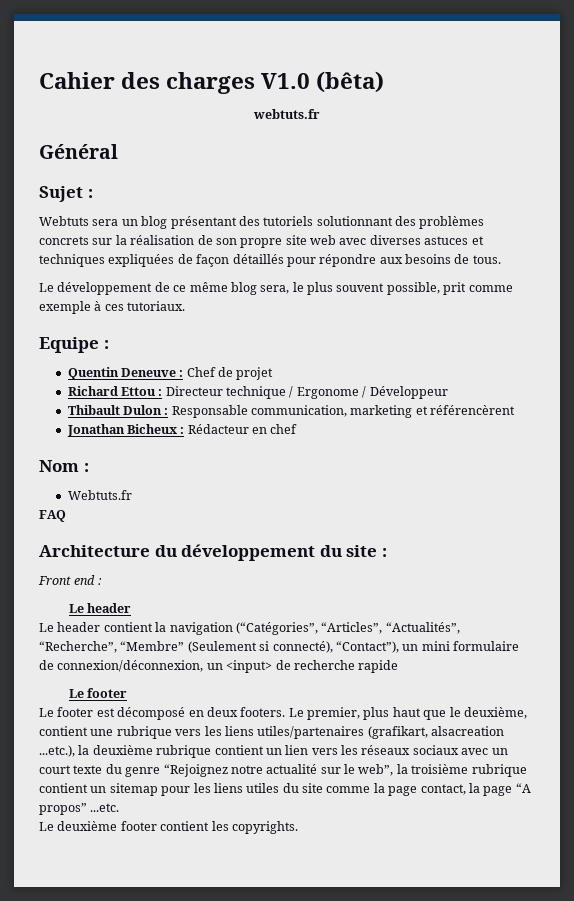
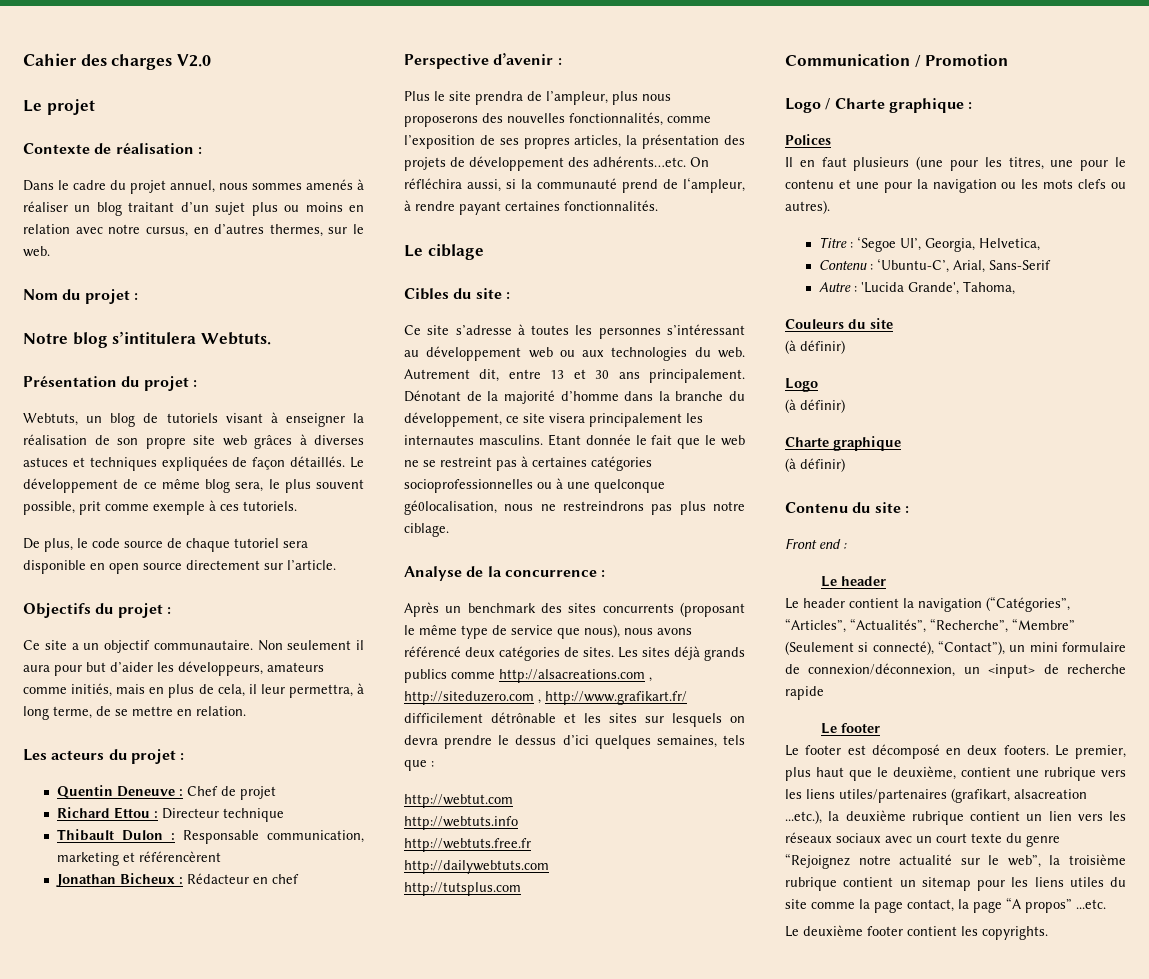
- Cahier des charges V1.0 (bêta)
- webtuts.fr
- Général
- Sujet :
- Webtuts sera un blog présentant des tutoriels solutionnant des problèmes concrets sur la réalisation de son propre site web avec diverses astuces et techniques expliquées de façon détaillés pour répondre aux besoins de tous.
- Le développement de ce même blog sera, le plus souvent possible, prit comme exemple à ces tutoriaux.
- Equipe :
+ Cahier des charges V2.0
+ Le projet
+ Contexte de réalisation :
+ Dans le cadre du projet annuel, nous sommes amenés à réaliser un blog traitant d’un sujet plus ou moins en relation avec notre cursus, en d’autres thermes, sur le web.
+ Nom du projet :
+ Notre blog s’intitulera Webtuts.
+ Présentation du projet :
+ Webtuts, un blog de tutoriels visant à enseigner la réalisation de son propre site web grâces à diverses astuces et techniques expliquées de façon détaillés. Le développement de ce même blog sera, le plus souvent possible, prit comme exemple à ces tutoriels.
+ De plus, le code source de chaque tutoriel sera disponible en open source directement sur l’article.
+ Objectifs du projet :
+ Ce site a un objectif communautaire. Non seulement il aura pour but d’aider les développeurs, amateurs comme initiés, mais en plus de cela, il leur permettra, à long terme, de se mettre en relation.
+ Les acteurs du projet :
- Richard Ettou : Directeur technique / Ergonome / Développeur
+ Richard Ettou : Directeur technique
- Nom :
- Webtuts.fr
- FAQ
- Architecture du développement du site :
+ Perspective d’avenir :
+ Plus le site prendra de l’ampleur, plus nous proposerons des nouvelles fonctionnalités, comme l’exposition de ses propres articles, la présentation des projets de développement des adhérents…etc. On réfléchira aussi, si la communauté prend de l‘ampleur, à rendre payant certaines fonctionnalités.
+ Le ciblage
+ Cibles du site :
+ Ce site s’adresse à toutes les personnes s’intéressant au développement web ou aux technologies du web. Autrement dit, entre 13 et 30 ans principalement. Dénotant de la majorité d’homme dans la branche du développement, ce site visera principalement les internautes masculins. Etant donnée le fait que le web ne se restreint pas à certaines catégories socioprofessionnelles ou à une quelconque gé0localisation, nous ne restreindrons pas plus notre ciblage.
+ Analyse de la concurrence :
+ Après un benchmark des sites concurrents (proposant le même type de service que nous), nous avons référencé deux catégories de sites. Les sites déjà grands publics comme http://alsacreations.com , http://siteduzero.com , http://www.grafikart.fr/ difficilement détrônable et les sites sur lesquels on devra prendre le dessus d’ici quelques semaines, tels que :
+ http://webtut.com
+ http://webtuts.info
+ http://webtuts.free.fr
+ http://dailywebtuts.com
+ http://tutsplus.com
+ Communication / Promotion
+ Logo / Charte graphique :
+ Polices
+ Il en faut plusieurs (une pour les titres, une pour le contenu et une pour la navigation ou les mots clefs ou autres).
+ Titre : ‘Segoe UI’, Georgia, Helvetica,
+ Contenu : ‘Ubuntu-C’, Arial, Sans-Serif
+ Autre : 'Lucida Grande', Tahoma,
+ Couleurs du site
+ (à définir)
+ Logo
+ (à définir)
+ Charte graphique
+ (à définir)
+ Contenu du site :

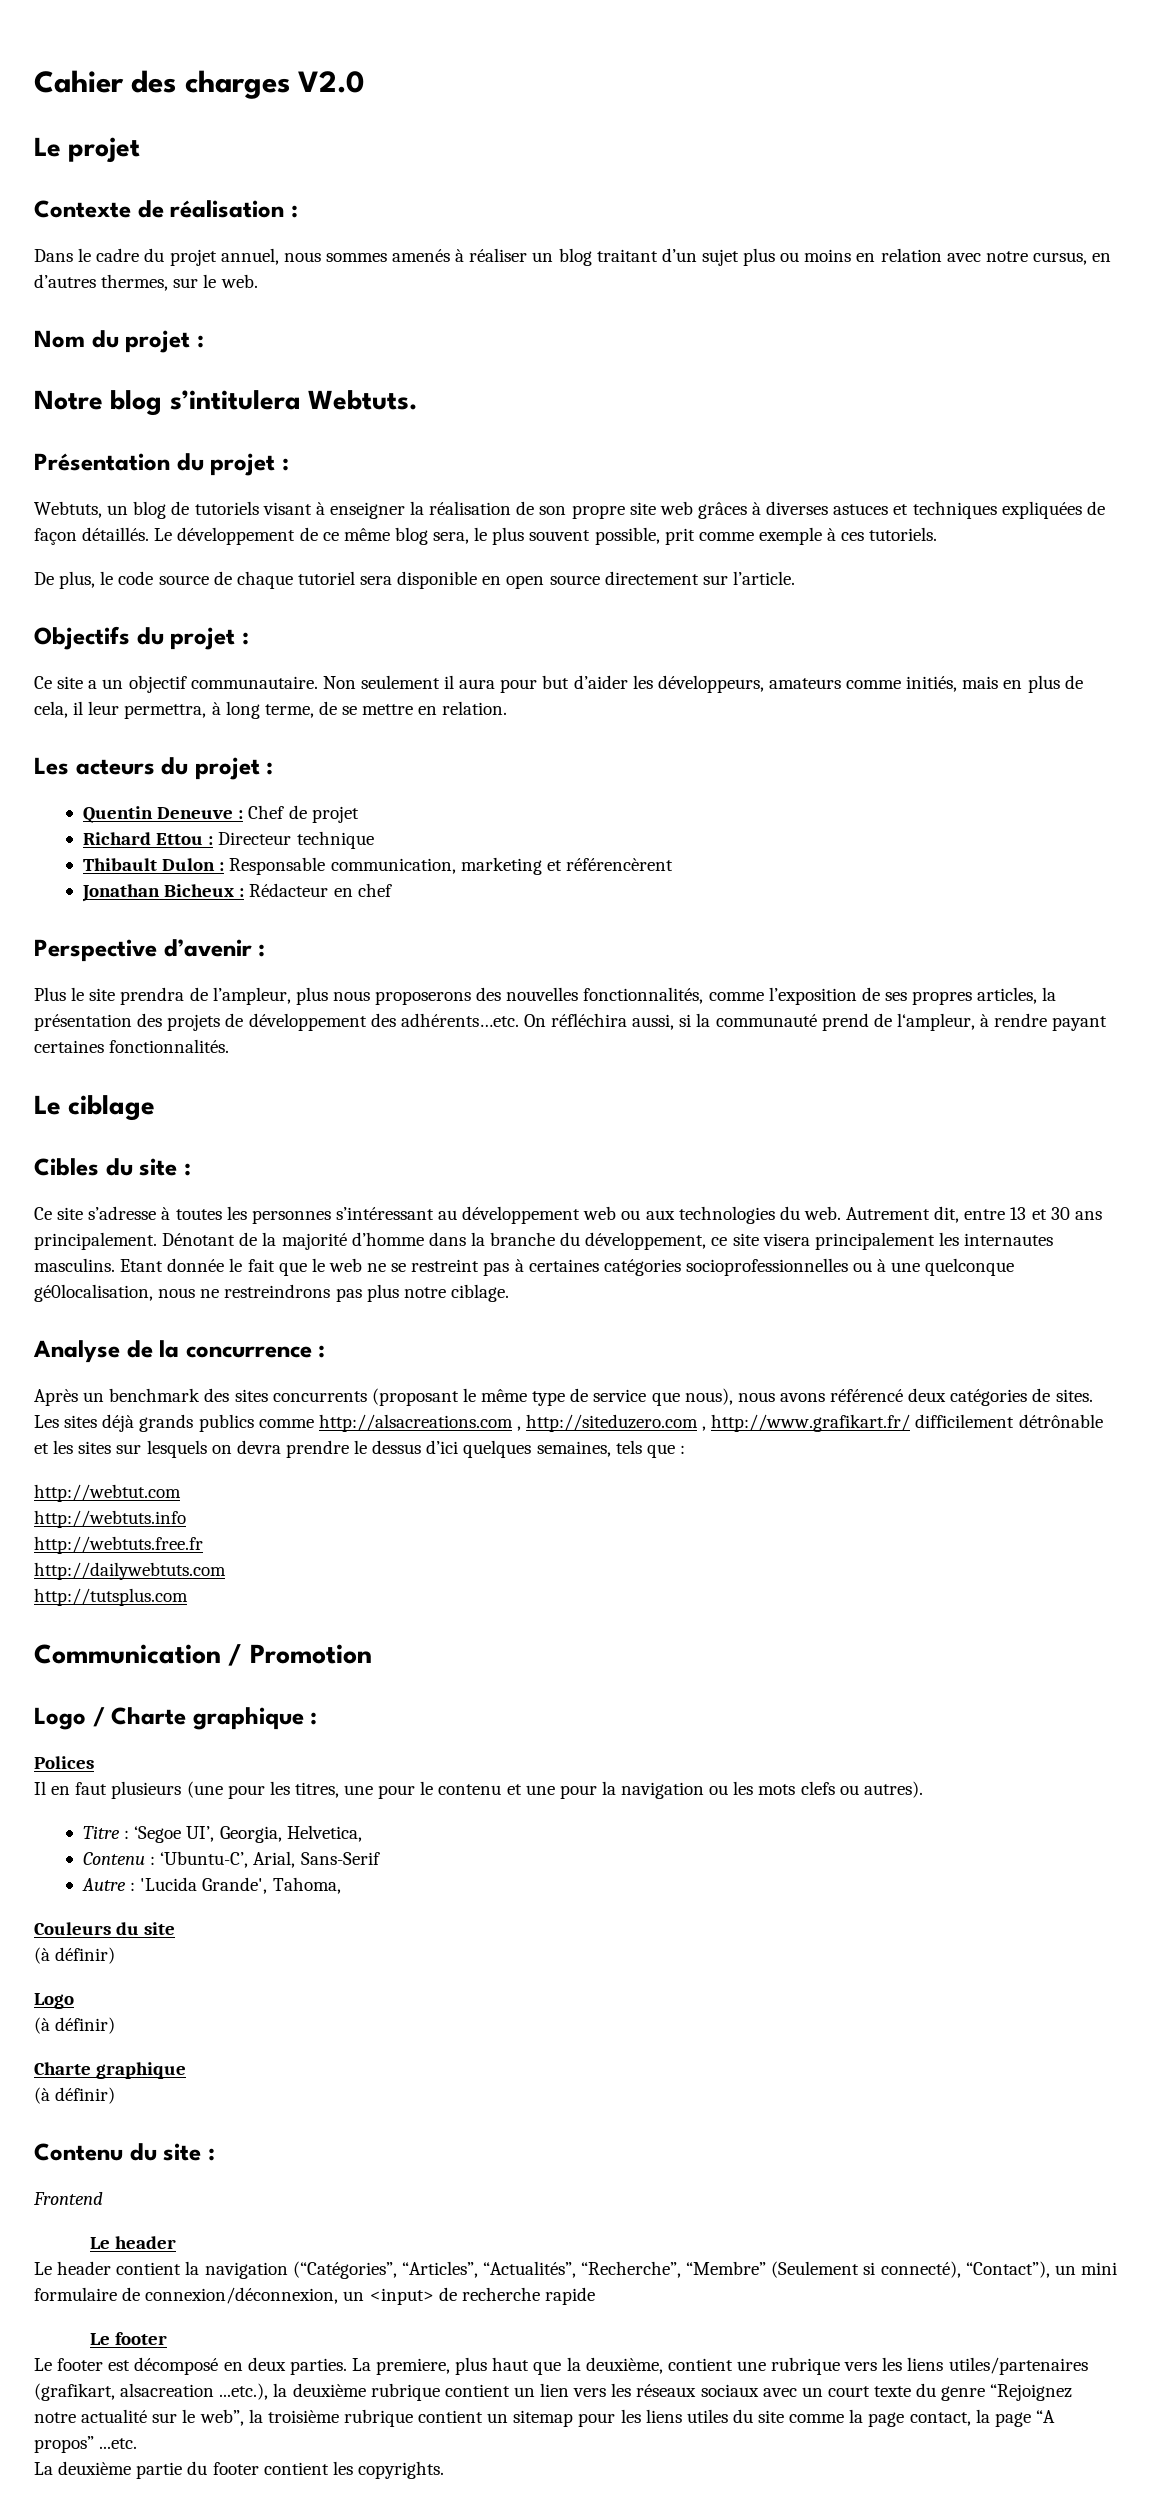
- Front end :
+ Frontend
- Le footer est décomposé en deux footers. Le premier, plus haut que le deuxième, contient une rubrique vers les liens utiles/partenaires (grafikart, alsacreation ...etc.), la deuxième rubrique contient un lien vers les réseaux sociaux avec un court texte du genre “Rejoignez notre actualité sur le web”, la troisième rubrique contient un sitemap pour les liens utiles du site comme la page contact, la page “A propos” ...etc.
+ Le footer est décomposé en deux parties. La premiere, plus haut que la deuxième, contient une rubrique vers les liens utiles/partenaires (grafikart, alsacreation ...etc.), la deuxième rubrique contient un lien vers les réseaux sociaux avec un court texte du genre “Rejoignez notre actualité sur le web”, la troisième rubrique contient un sitemap pour les liens utiles du site comme la page contact, la page “A propos” ...etc.
- Le deuxième footer contient les copyrights.
+ La deuxième partie du footer contient les copyrights.

